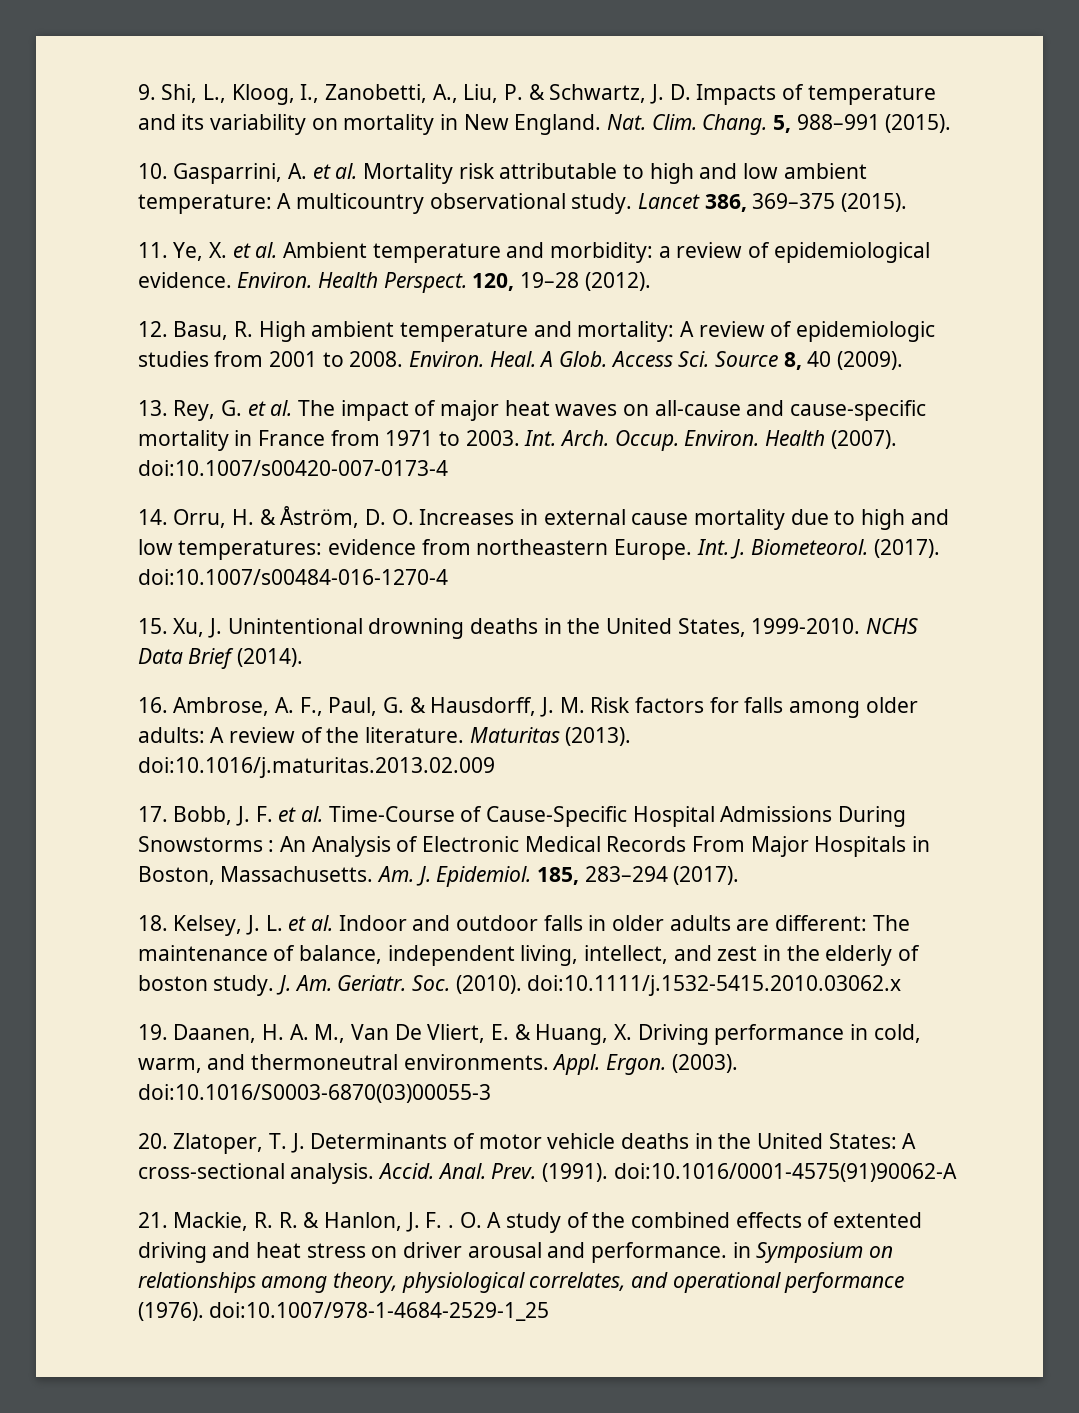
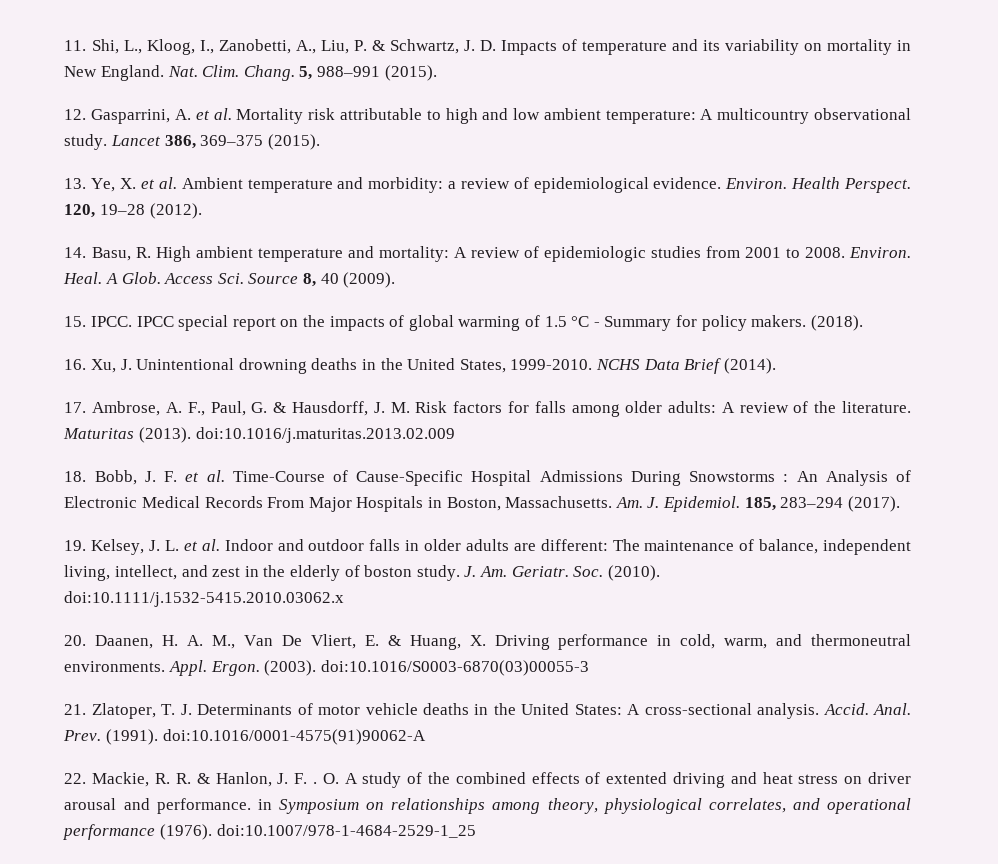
- 9. Shi, L., Kloog, I., Zanobetti, A., Liu, P. & Schwartz, J. D. Impacts of temperature and its variability on mortality in New England.
+ 11. Shi, L., Kloog, I., Zanobetti, A., Liu, P. & Schwartz, J. D. Impacts of temperature and its variability on mortality in New England.
- 10. Gasparrini, A. et al. Mortality risk attributable to high and low ambient temperature: A multicountry observational study.
+ 12. Gasparrini, A. et al. Mortality risk attributable to high and low ambient temperature: A multicountry observational study.
- 11. Ye, X. et al. Ambient temperature and morbidity: a review of epidemiological evidence.
+ 13. Ye, X. et al. Ambient temperature and morbidity: a review of epidemiological evidence.
- 12. Basu, R. High ambient temperature and mortality: A review of epidemiologic studies from 2001 to 2008.
+ 14. Basu, R. High ambient temperature and mortality: A review of epidemiologic studies from 2001 to 2008.
- 13. Rey, G. et al. The impact of major heat waves on all-cause and cause-specific mortality in France from 1971 to 2003. Int. Arch. Occup. Environ. Health (2007). doi:10.1007/s00420-007-0173-4
- 14. Orru, H. & Åström, D. O. Increases in external cause mortality due to high and low temperatures: evidence from northeastern Europe. Int. J. Biometeorol. (2017). doi:10.1007/s00484-016-1270-4
- 15. Xu, J. Unintentional drowning deaths in the United States, 1999-2010.
+ 15. IPCC. IPCC special report on the impacts of global warming of 1.5 °C - Summary for policy makers. (2018).
+ 16. Xu, J. Unintentional drowning deaths in the United States, 1999-2010.
- 16. Ambrose, A. F., Paul, G. & Hausdorff, J. M. Risk factors for falls among older adults: A review of the literature.
+ 17. Ambrose, A. F., Paul, G. & Hausdorff, J. M. Risk factors for falls among older adults: A review of the literature.
- 17. Bobb, J. F. et al. Time-Course of Cause-Specific Hospital Admissions During Snowstorms : An Analysis of Electronic Medical Records From Major Hospitals in Boston, Massachusetts.
+ 18. Bobb, J. F. et al. Time-Course of Cause-Specific Hospital Admissions During Snowstorms : An Analysis of Electronic Medical Records From Major Hospitals in Boston, Massachusetts.
- 18. Kelsey, J. L. et al. Indoor and outdoor falls in older adults are different: The maintenance of balance, independent living, intellect, and zest in the elderly of boston study.
+ 19. Kelsey, J. L. et al. Indoor and outdoor falls in older adults are different: The maintenance of balance, independent living, intellect, and zest in the elderly of boston study.
- 19. Daanen, H. A. M., Van De Vliert, E. & Huang, X. Driving performance in cold, warm, and thermoneutral environments.
+ 20. Daanen, H. A. M., Van De Vliert, E. & Huang, X. Driving performance in cold, warm, and thermoneutral environments.
- 20. Zlatoper, T. J. Determinants of motor vehicle deaths in the United States: A cross-sectional analysis.
+ 21. Zlatoper, T. J. Determinants of motor vehicle deaths in the United States: A cross-sectional analysis.
- 21. Mackie, R. R. & Hanlon, J. F. .
+ 22. Mackie, R. R. & Hanlon, J. F. .

